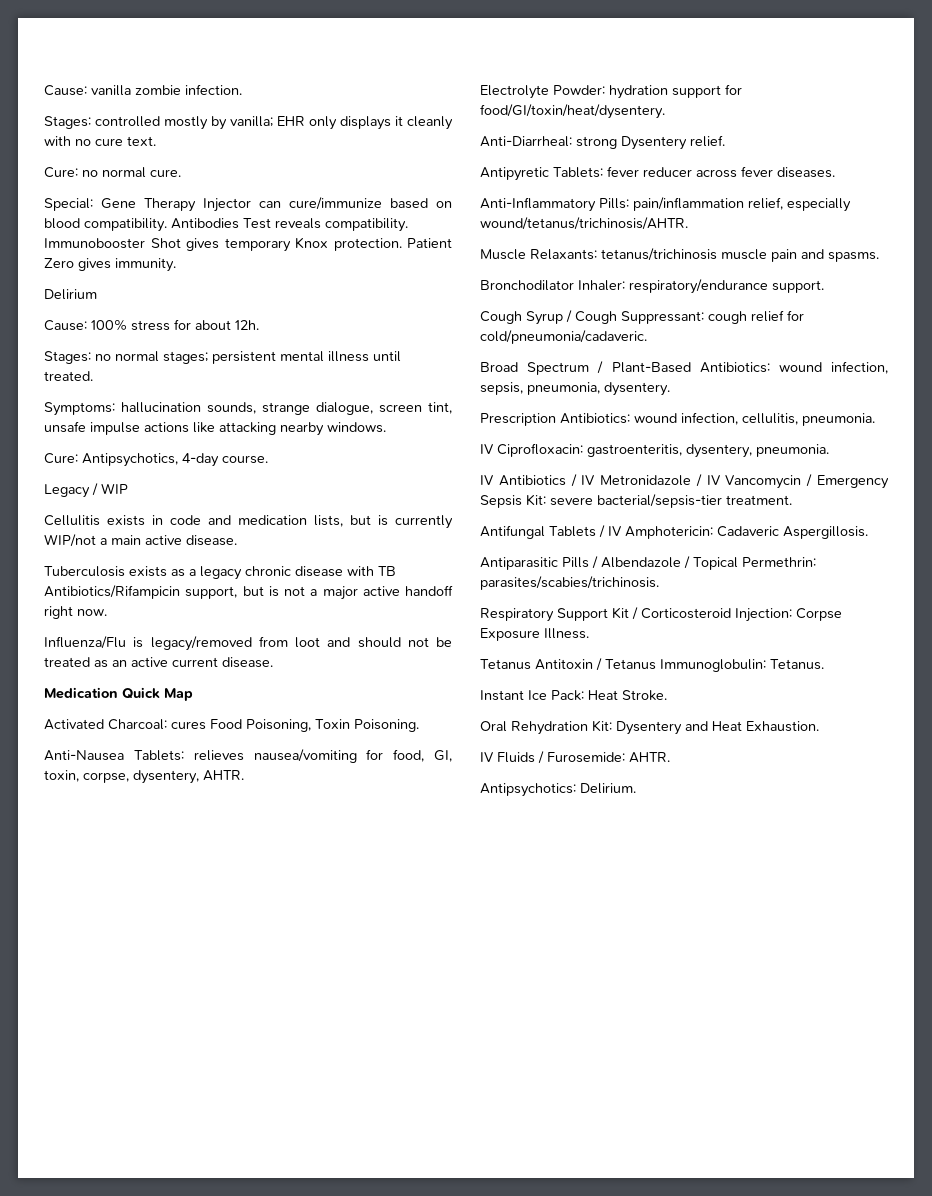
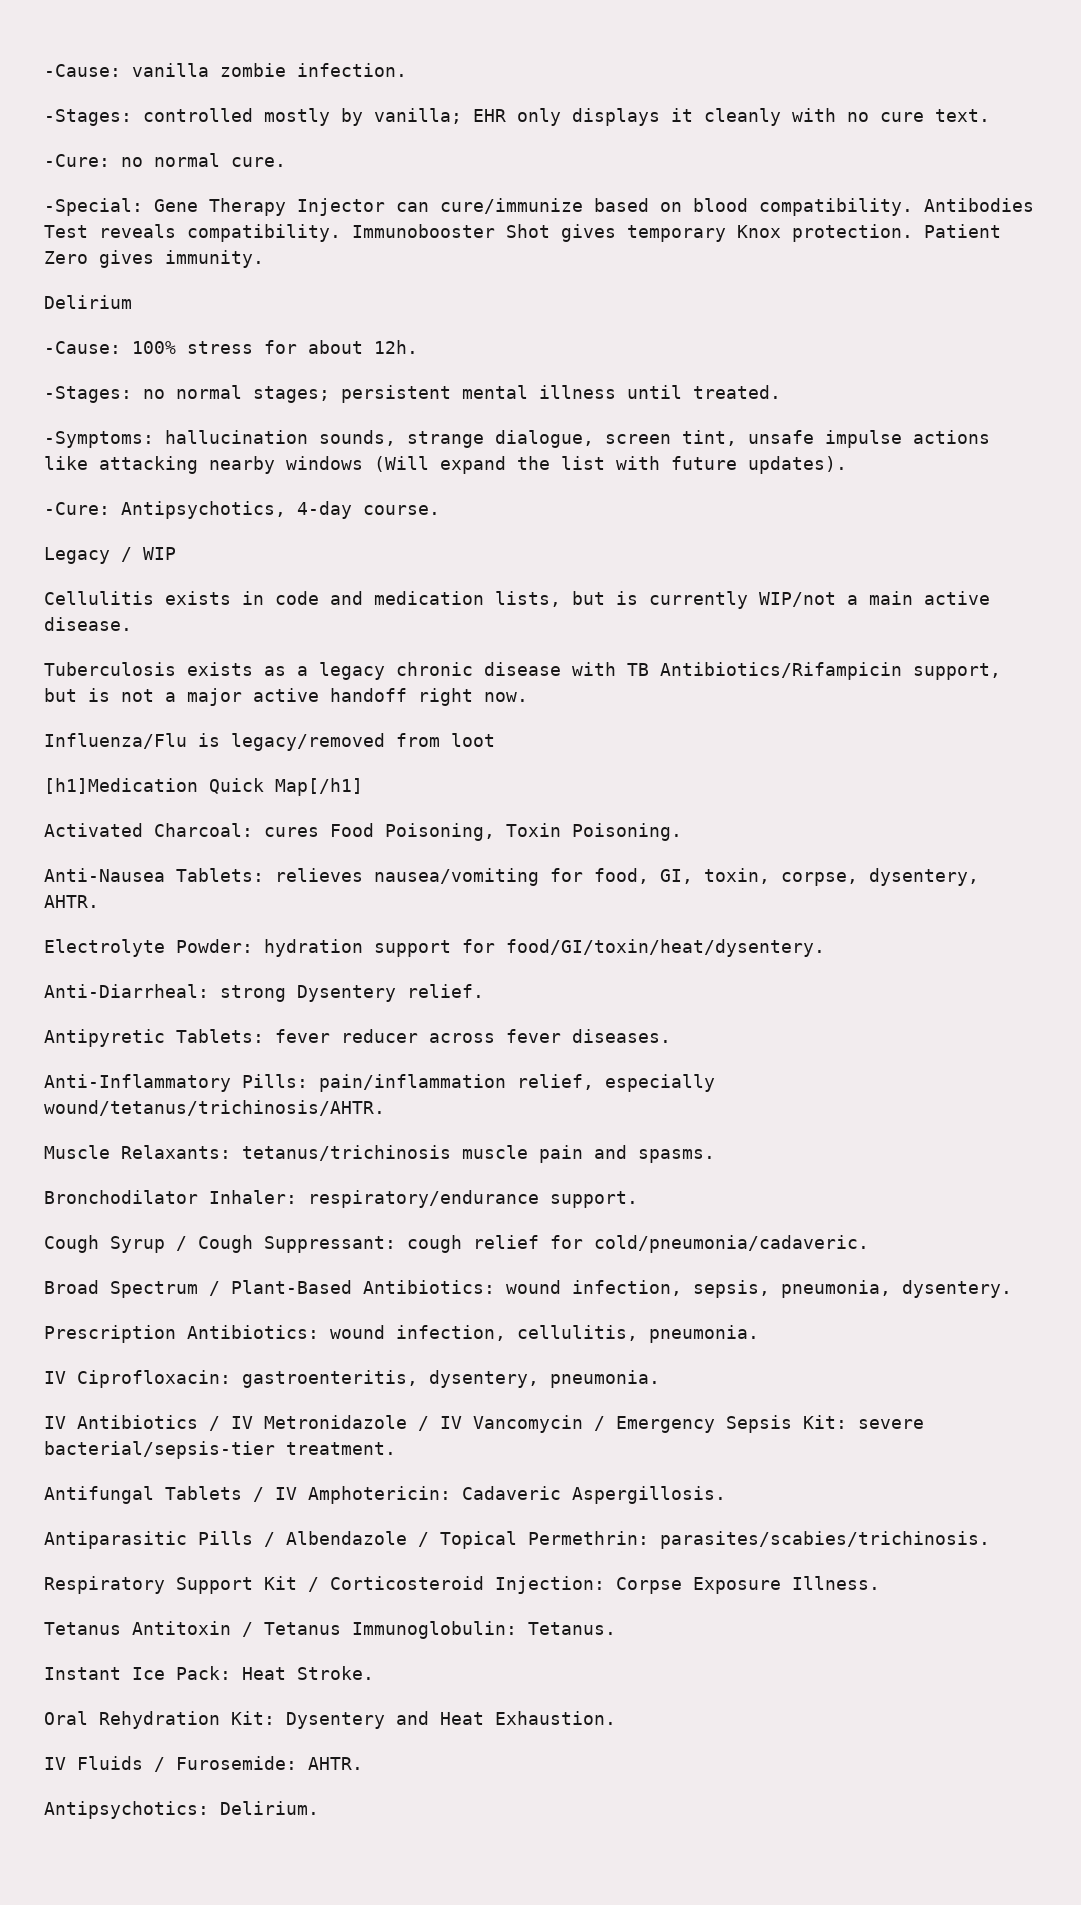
- Cause: vanilla zombie infection.
+ -Cause: vanilla zombie infection.
- Stages: controlled mostly by vanilla; EHR only displays it cleanly with no cure text.
+ -Stages: controlled mostly by vanilla; EHR only displays it cleanly with no cure text.
- Cure: no normal cure.
+ -Cure: no normal cure.
- Special: Gene Therapy Injector can cure/immunize based on blood compatibility.
+ -Special: Gene Therapy Injector can cure/immunize based on blood compatibility.
- Cause: 100% stress for about 12h.
+ -Cause: 100% stress for about 12h.
- Stages: no normal stages; persistent mental illness until treated.
+ -Stages: no normal stages; persistent mental illness until treated.
- Symptoms: hallucination sounds, strange dialogue, screen tint, unsafe impulse actions like attacking nearby windows.
- Cure: Antipsychotics, 4-day course.
+ -Symptoms: hallucination sounds, strange dialogue, screen tint, unsafe impulse actions like attacking nearby windows (Will expand the list with future updates).
+ -Cure: Antipsychotics, 4-day course.
- Influenza/Flu is legacy/removed from loot and should not be treated as an active current disease.
- Medication Quick Map
+ Influenza/Flu is legacy/removed from loot
+ [h1]Medication Quick Map[/h1]

